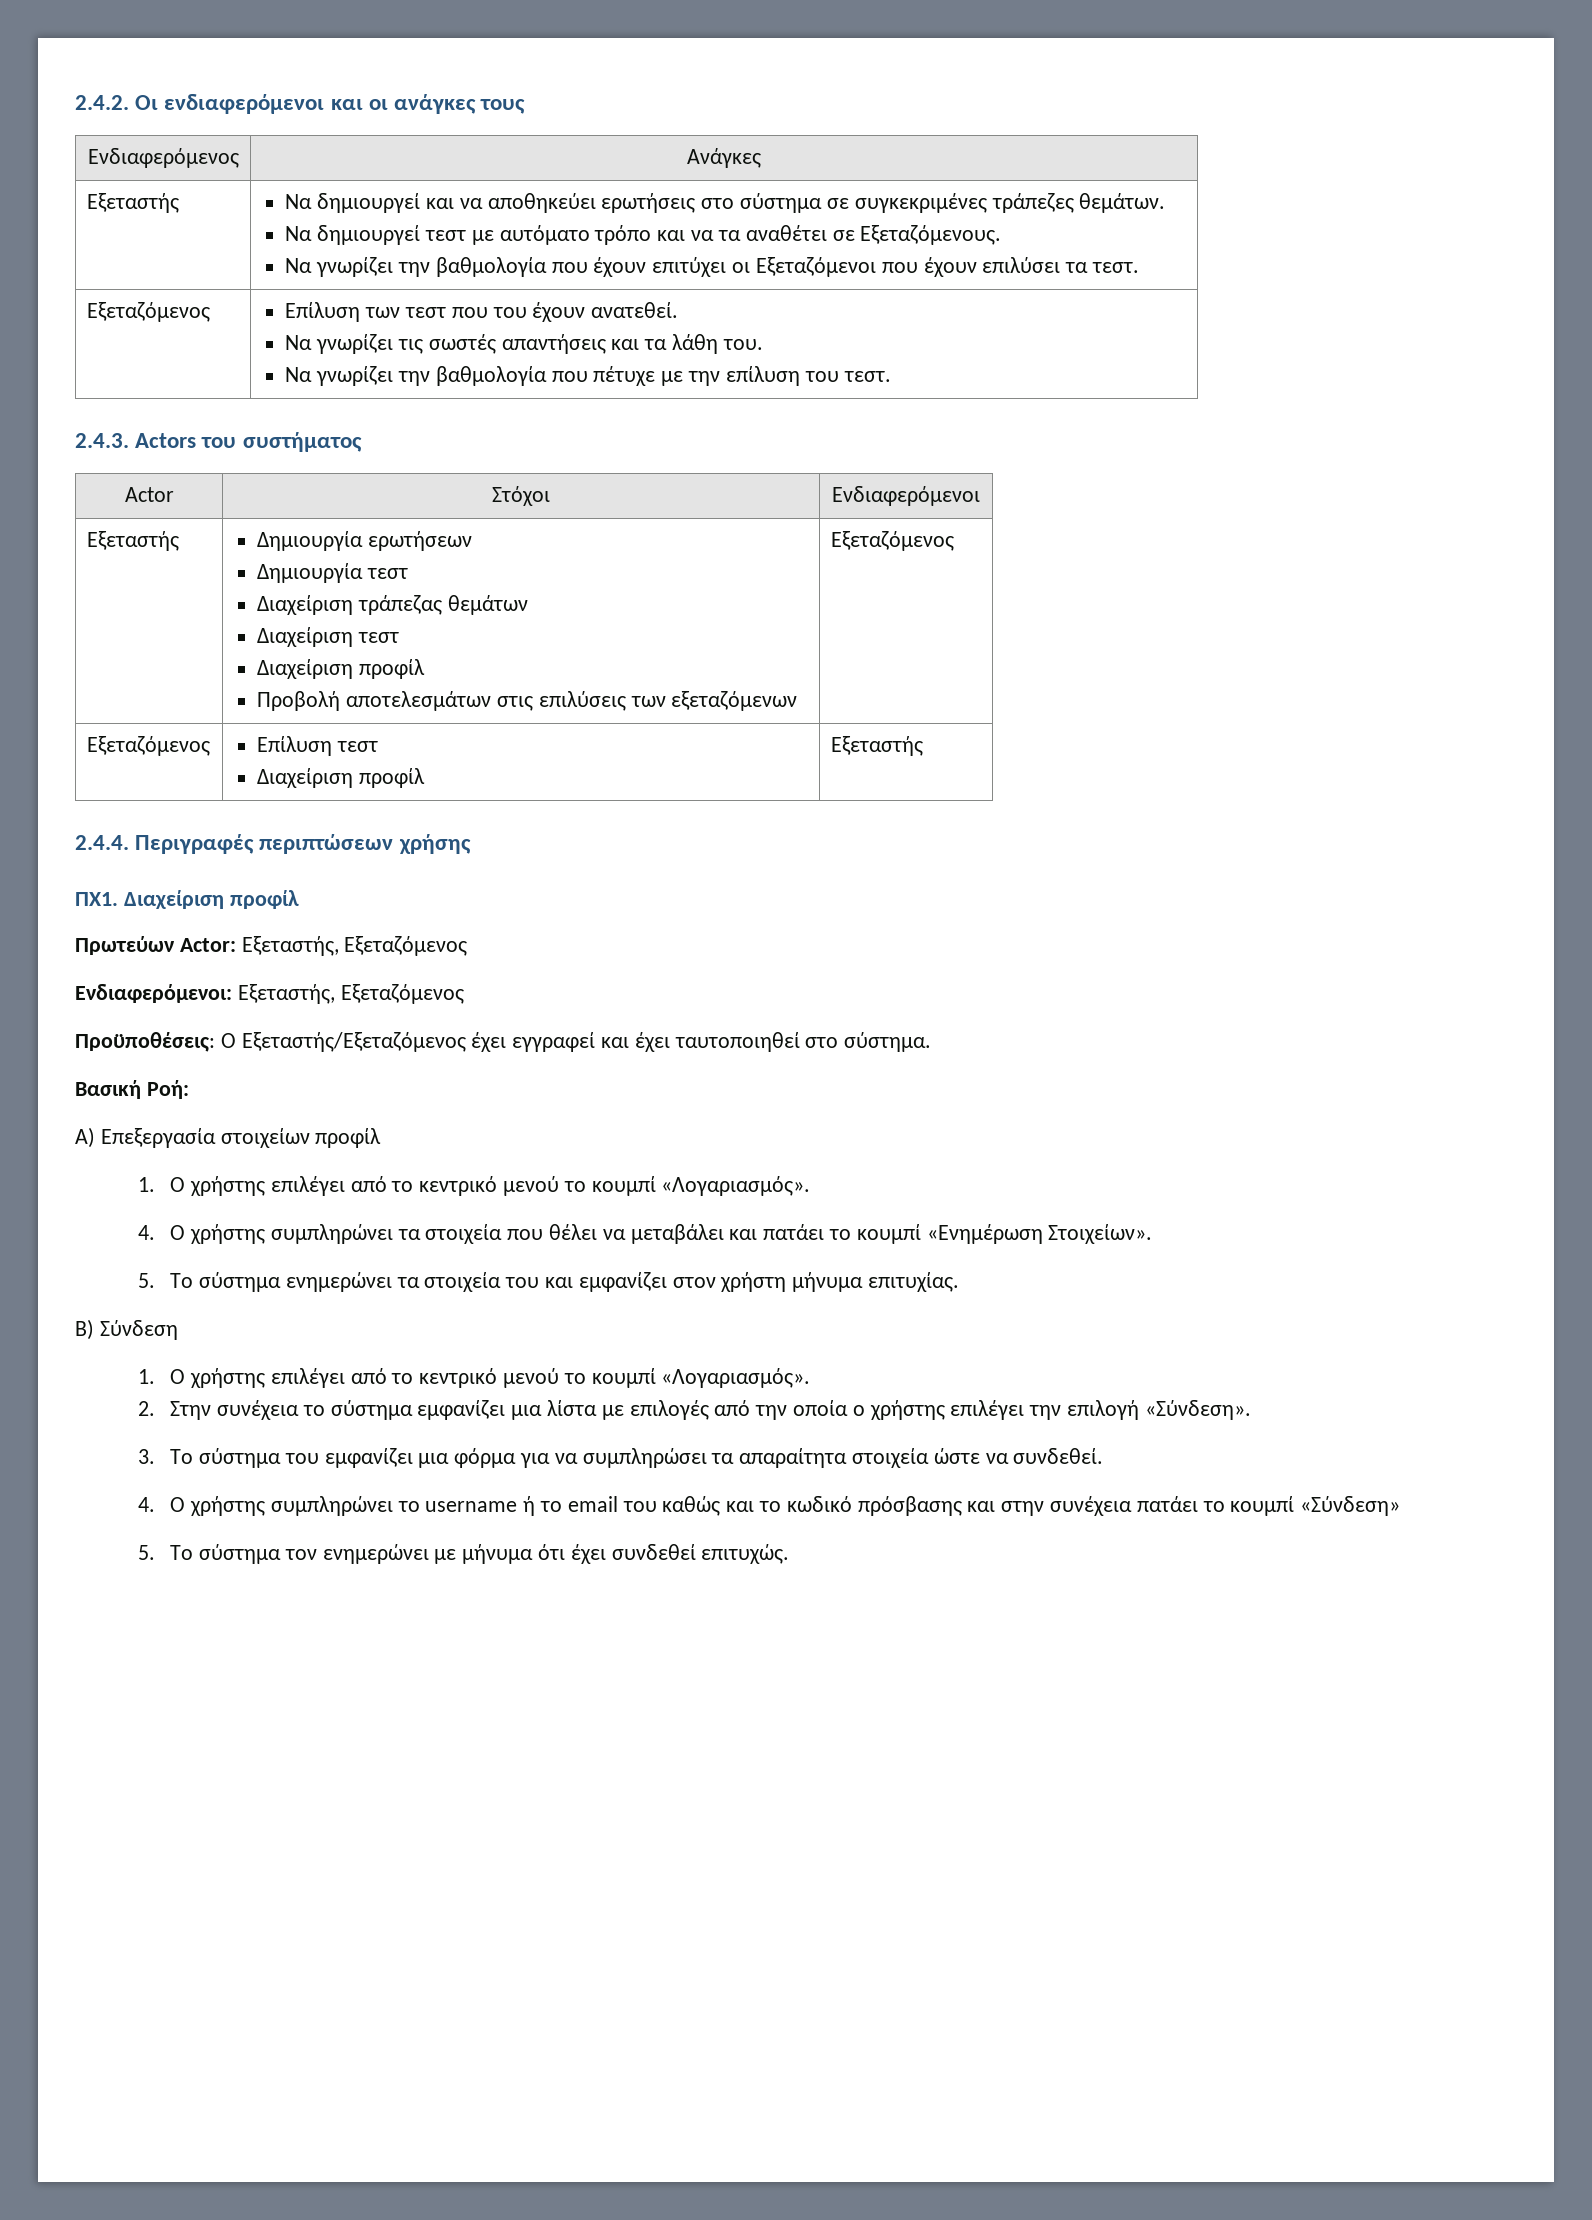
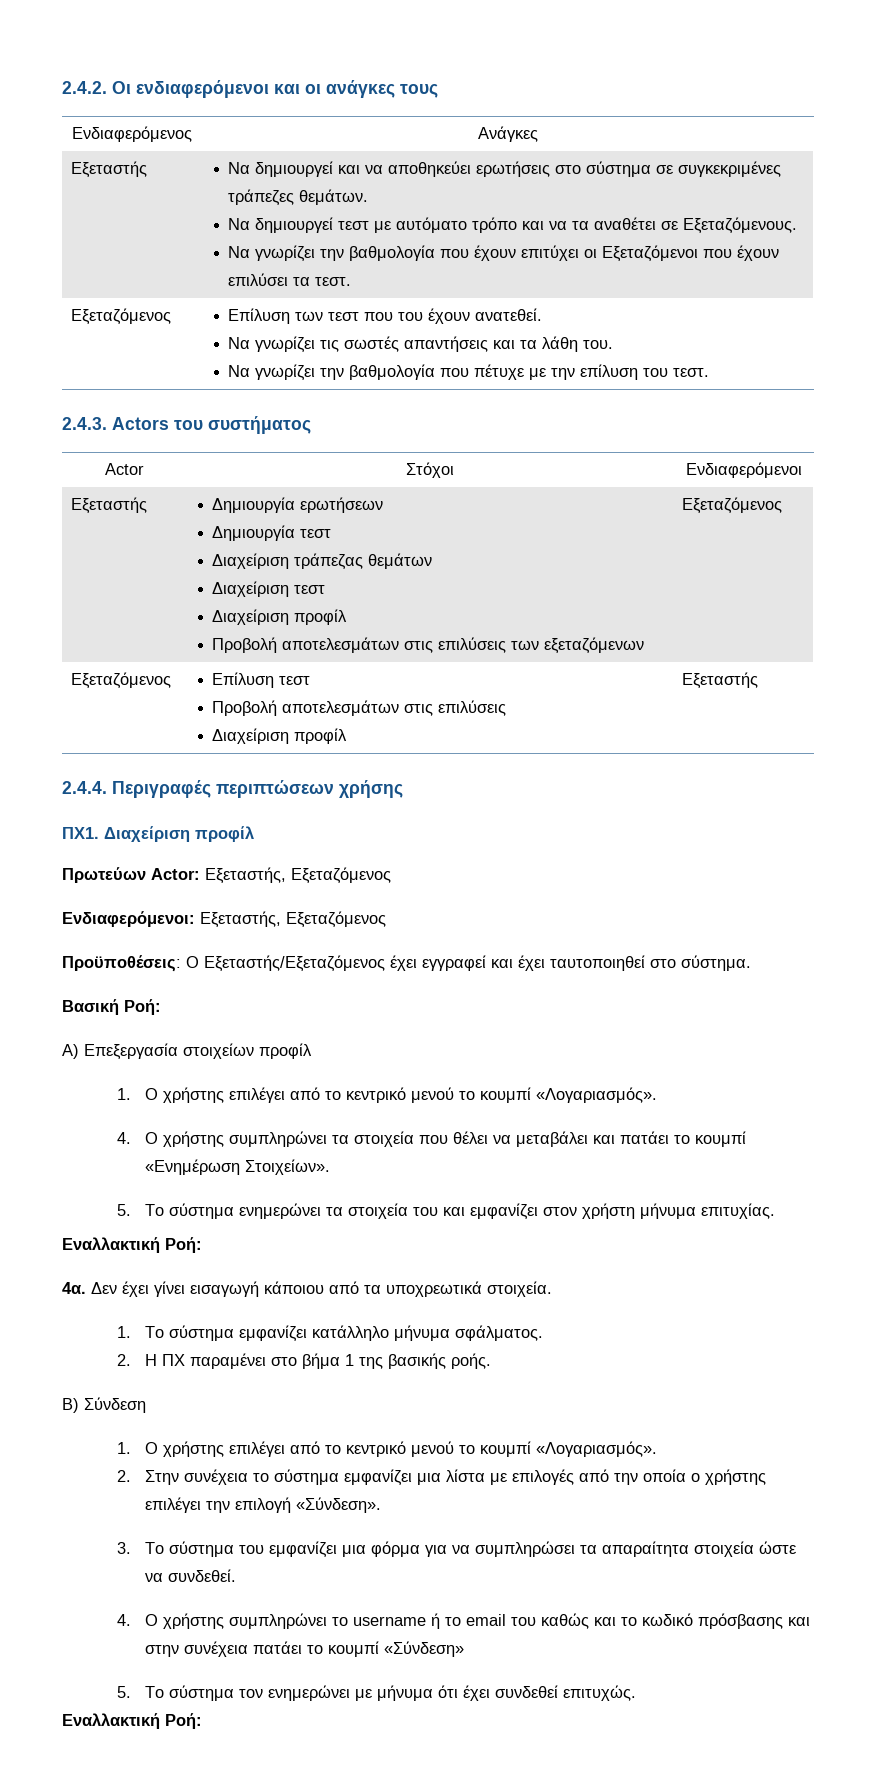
  Εξεταζόμενος | Επίλυση τεστ
+ Προβολή αποτελεσμάτων στις επιλύσεις
  5. Το σύστημα ενημερώνει τα στοιχεία του και εμφανίζει στον χρήστη μήνυμα επιτυχίας.
+ Εναλλακτική Ροή:
+ 4α. Δεν έχει γίνει εισαγωγή κάποιου από τα υποχρεωτικά στοιχεία.
+ 1. Το σύστημα εμφανίζει κατάλληλο μήνυμα σφάλματος.
+ 2. Η ΠΧ παραμένει στο βήμα 1 της βασικής ροής.
  5. Το σύστημα τον ενημερώνει με μήνυμα ότι έχει συνδεθεί επιτυχώς.
+ Εναλλακτική Ροή:

